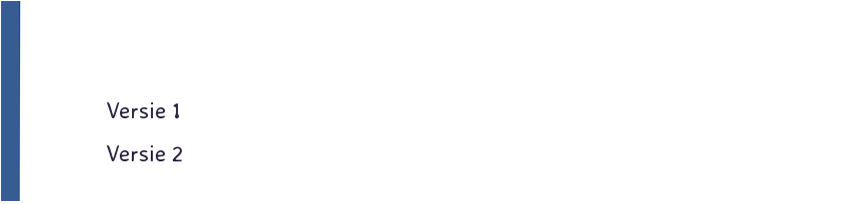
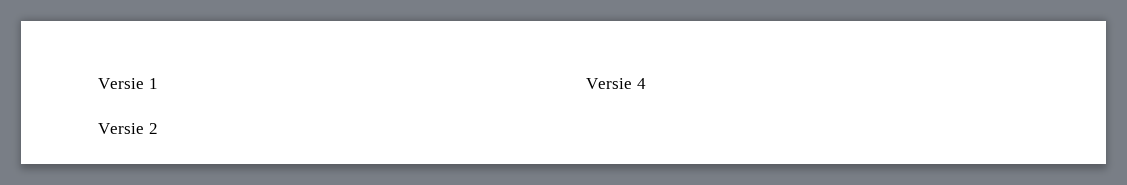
+ Versie 4

